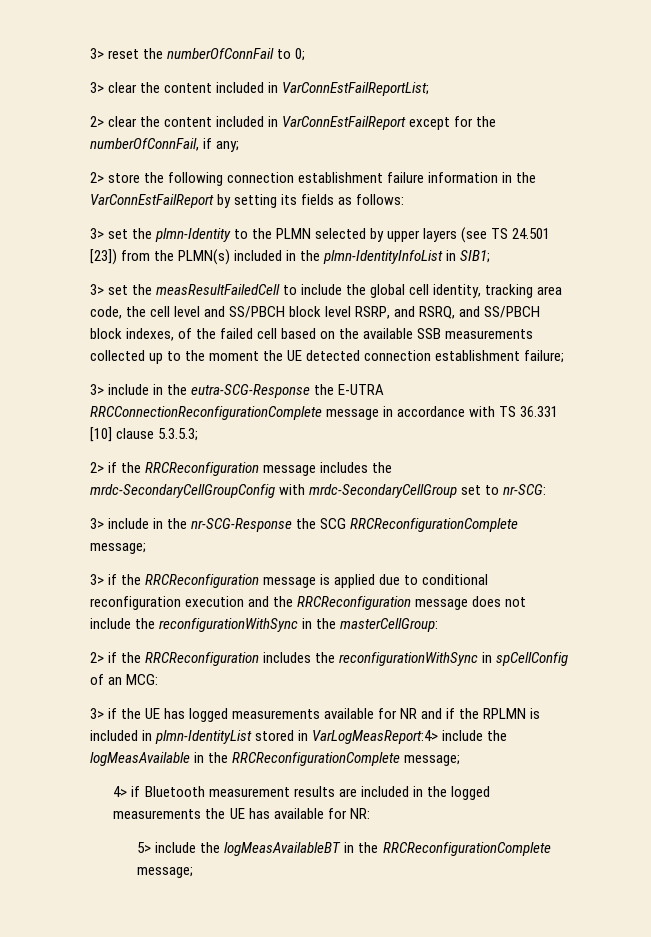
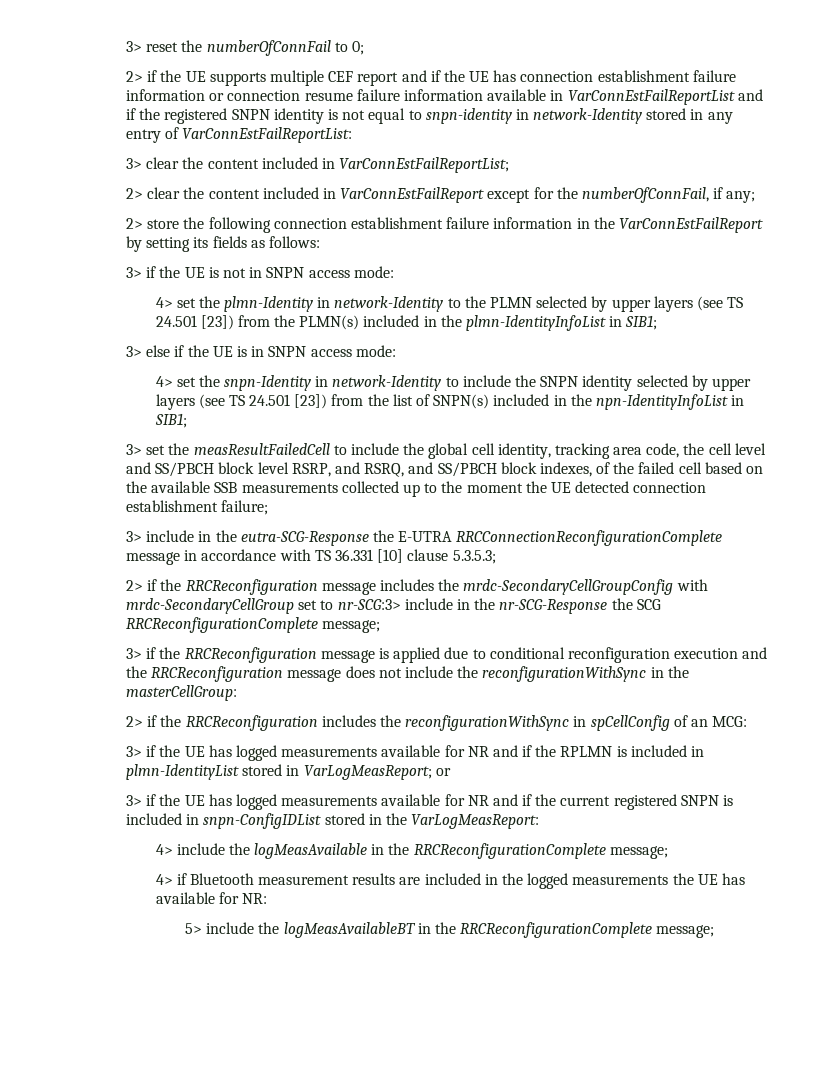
+ 2> if the UE supports multiple CEF report and if the UE has connection establishment failure information or connection resume failure information available in VarConnEstFailReportList and if the registered SNPN identity is not equal to snpn-identity in network-Identity stored in any entry of VarConnEstFailReportList:
- 3> set the plmn-Identity to the PLMN selected by upper layers (see TS 24.501 [23]) from the PLMN(s) included in the plmn-IdentityInfoList in SIB1;
+ 3> if the UE is not in SNPN access mode:
+ 4> set the plmn-Identity in network-Identity to the PLMN selected by upper layers (see TS 24.501 [23]) from the PLMN(s) included in the plmn-IdentityInfoList in SIB1;
+ 3> else if the UE is in SNPN access mode:
+ 4> set the snpn-Identity in network-Identity to include the SNPN identity selected by upper layers (see TS 24.501 [23]) from the list of SNPN(s) included in the npn-IdentityInfoList in SIB1;
- 2> if the RRCReconfiguration message includes the mrdc-SecondaryCellGroupConfig with mrdc-SecondaryCellGroup set to nr-SCG:
- 3> include in the nr-SCG-Response the SCG RRCReconfigurationComplete message;
+ 2> if the RRCReconfiguration message includes the mrdc-SecondaryCellGroupConfig with mrdc-SecondaryCellGroup set to nr-SCG:3> include in the nr-SCG-Response the SCG RRCReconfigurationComplete message;
- 3> if the UE has logged measurements available for NR and if the RPLMN is included in plmn-IdentityList stored in VarLogMeasReport:4> include the logMeasAvailable in the RRCReconfigurationComplete message;
+ 3> if the UE has logged measurements available for NR and if the RPLMN is included in plmn-IdentityList stored in VarLogMeasReport; or
+ 3> if the UE has logged measurements available for NR and if the current registered SNPN is included in snpn-ConfigIDList stored in the VarLogMeasReport:
+ 4> include the logMeasAvailable in the RRCReconfigurationComplete message;

